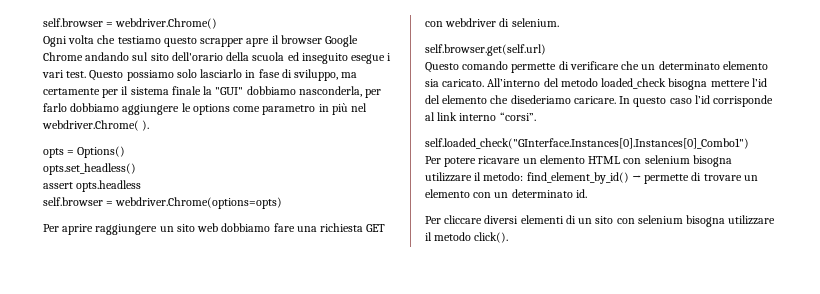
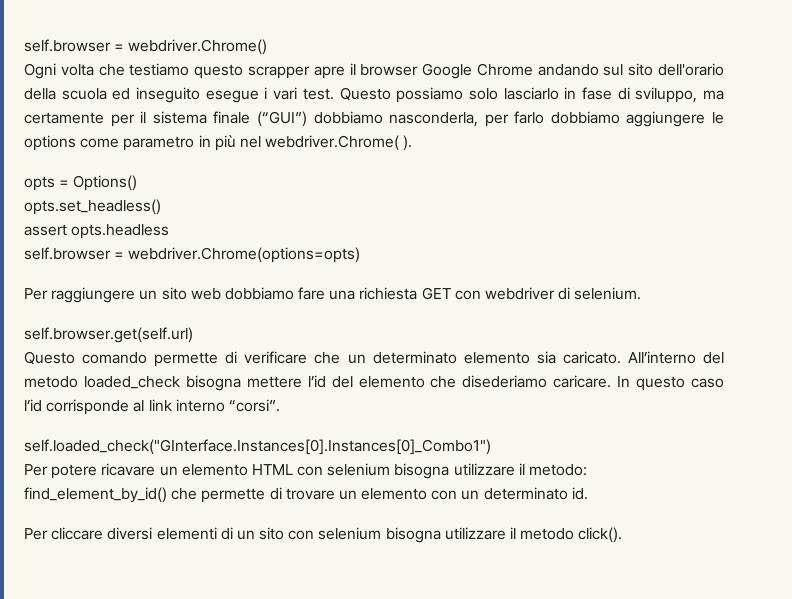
- Questo possiamo solo lasciarlo in fase di sviluppo, ma certamente per il sistema finale la "GUI" dobbiamo nasconderla, per farlo dobbiamo aggiungere le options come parametro in più nel webdriver.Chrome( ).
+ Questo possiamo solo lasciarlo in fase di sviluppo, ma certamente per il sistema finale (“GUI”) dobbiamo nasconderla, per farlo dobbiamo aggiungere le options come parametro in più nel webdriver.Chrome( ).
- Per aprire raggiungere un sito web dobbiamo fare una richiesta GET con webdriver di selenium.
+ Per raggiungere un sito web dobbiamo fare una richiesta GET con webdriver di selenium.
- Per potere ricavare un elemento HTML con selenium bisogna utilizzare il metodo: find_element_by_id() → permette di trovare un elemento con un determinato id.
+ Per potere ricavare un elemento HTML con selenium bisogna utilizzare il metodo: find_element_by_id() che permette di trovare un elemento con un determinato id.

